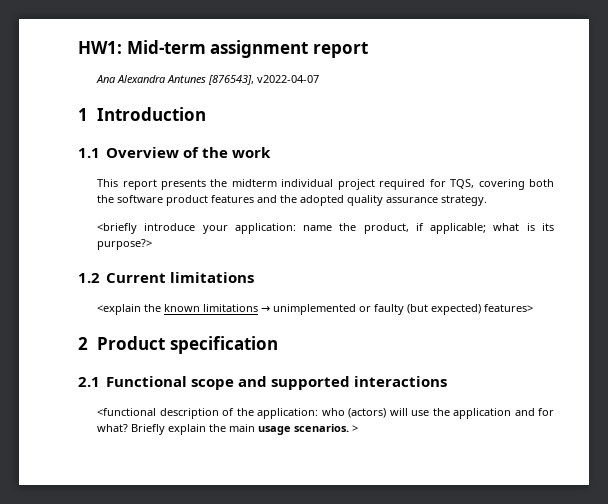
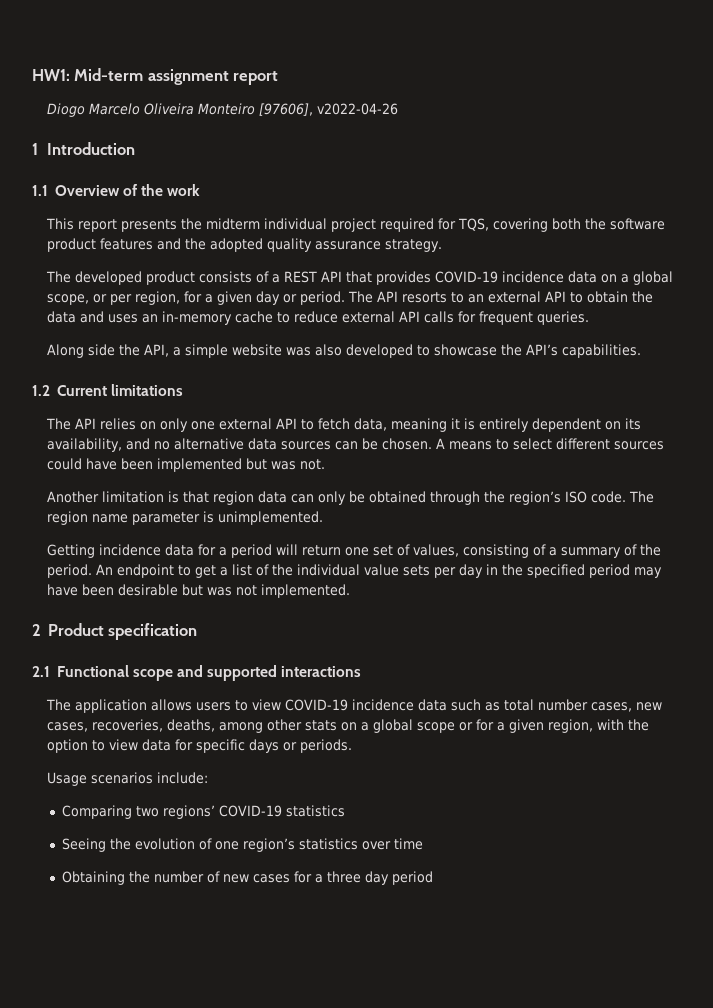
- Ana Alexandra Antunes [876543], v2022-04-07
+ Diogo Marcelo Oliveira Monteiro [97606], v2022-04-26
- <briefly introduce your application: name the product, if applicable; what is its purpose?>
+ The developed product consists of a REST API that provides COVID-19 incidence data on a global scope, or per region, for a given day or period. The API resorts to an external API to obtain the data and uses an in-memory cache to reduce external API calls for frequent queries.
+ Along side the API, a simple website was also developed to showcase the API’s capabilities.
  1.2 Current limitations
- <explain the known limitations → unimplemented or faulty (but expected) features>
+ The API relies on only one external API to fetch data, meaning it is entirely dependent on its availability, and no alternative data sources can be chosen. A means to select different sources could have been implemented but was not.
+ Another limitation is that region data can only be obtained through the region’s ISO code. The region name parameter is unimplemented.
+ Getting incidence data for a period will return one set of values, consisting of a summary of the period. An endpoint to get a list of the individual value sets per day in the specified period may have been desirable but was not implemented.
- <functional description of the application: who (actors) will use the application and for what? Briefly explain the main usage scenarios. >
+ The application allows users to view COVID-19 incidence data such as total number cases, new cases, recoveries, deaths, among other stats on a global scope or for a given region, with the option to view data for specific days or periods.
+ Usage scenarios include:
+ Comparing two regions’ COVID-19 statistics
+ Seeing the evolution of one region’s statistics over time
+ Obtaining the number of new cases for a three day period

